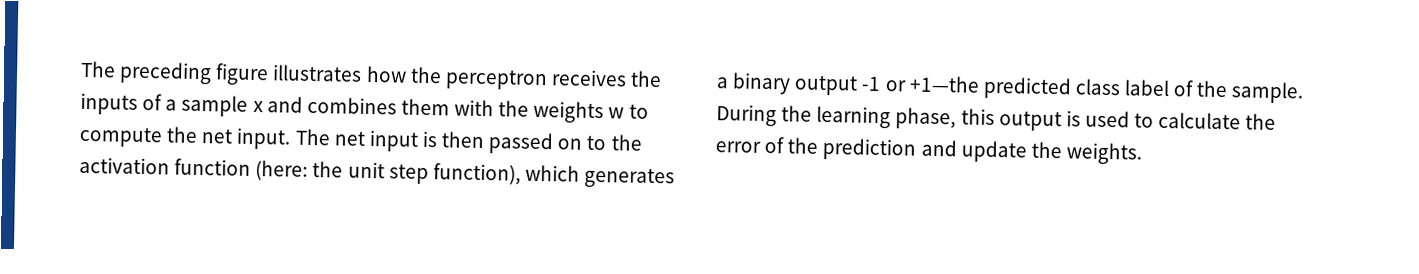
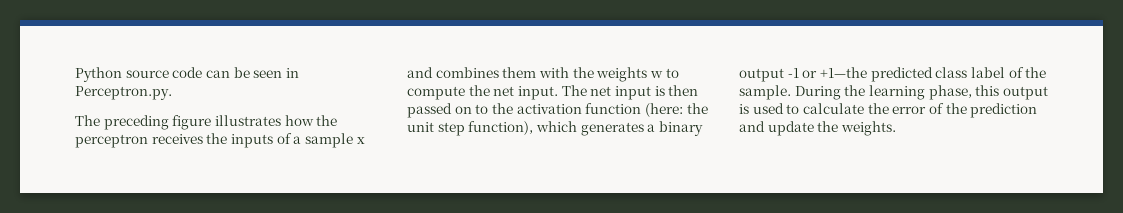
+ Python source code can be seen in Perceptron.py.

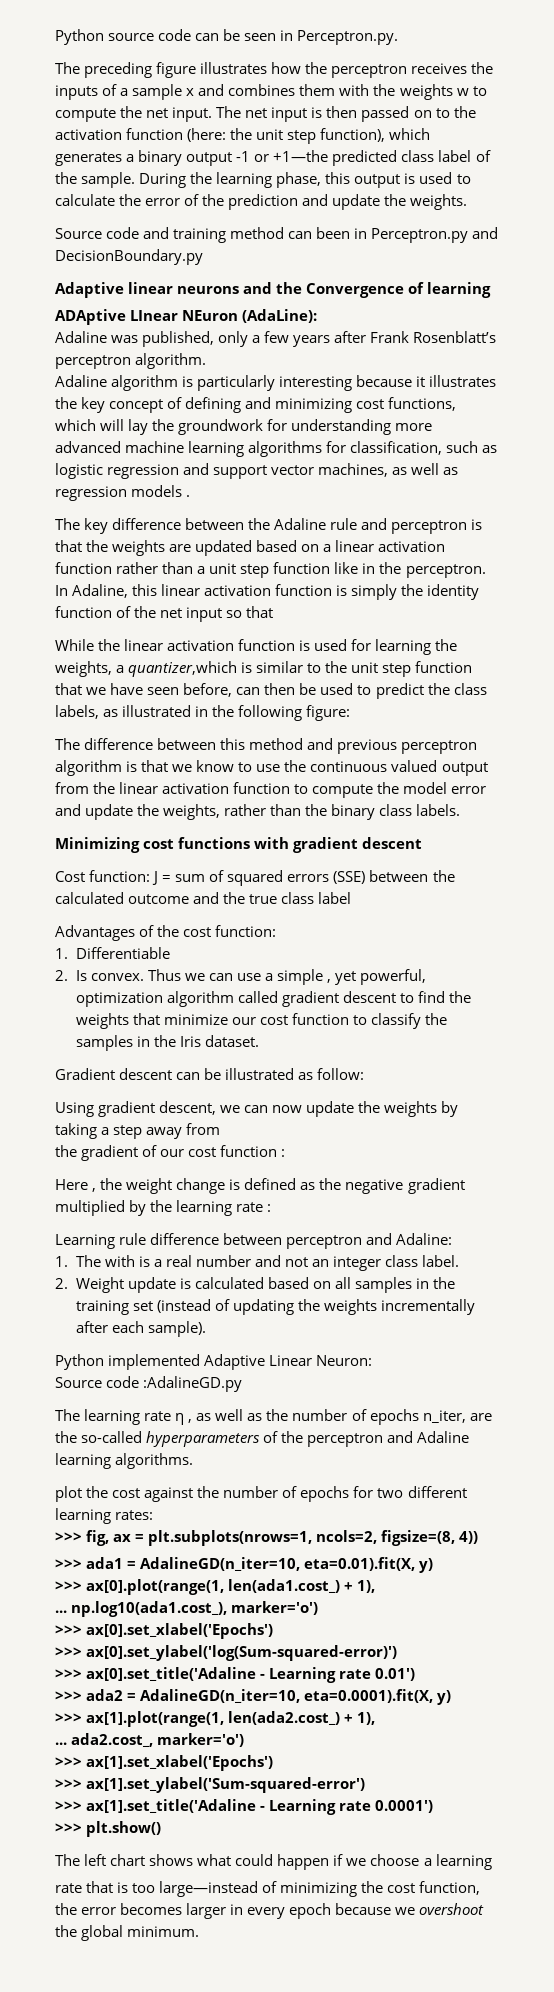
+ Source code and training method can been in Perceptron.py and DecisionBoundary.py
+ Adaptive linear neurons and the Convergence of learning
+ ADAptive LInear NEuron (AdaLine):
+ Adaline was published, only a few years after Frank Rosenblatt’s perceptron algorithm.
+ Adaline algorithm is particularly interesting because it illustrates the key concept of defining and minimizing cost functions, which will lay the groundwork for understanding more advanced machine learning algorithms for classification, such as logistic regression and support vector machines, as well as regression models .
+ The key difference between the Adaline rule and perceptron is that the weights are updated based on a linear activation function rather than a unit step function like in the perceptron. In Adaline, this linear activation function is simply the identity function of the net input so that
+ While the linear activation function is used for learning the weights, a quantizer,which is similar to the unit step function that we have seen before, can then be used to predict the class labels, as illustrated in the following figure:
+ The difference between this method and previous perceptron algorithm is that we know to use the continuous valued output from the linear activation function to compute the model error and update the weights, rather than the binary class labels.
+ Minimizing cost functions with gradient descent
+ Cost function: J = sum of squared errors (SSE) between the calculated outcome and the true class label
+ Advantages of the cost function:
+ 1. Differentiable
+ 2. Is convex. Thus we can use a simple , yet powerful, optimization algorithm called gradient descent to find the weights that minimize our cost function to classify the samples in the Iris dataset.
+ Gradient descent can be illustrated as follow:
+ Using gradient descent, we can now update the weights by taking a step away from
+ the gradient of our cost function :
+ Here , the weight change is defined as the negative gradient multiplied by the learning rate :
+ Learning rule difference between perceptron and Adaline:
+ 1. The with is a real number and not an integer class label.
+ 2. Weight update is calculated based on all samples in the training set (instead of updating the weights incrementally after each sample).
+ Python implemented Adaptive Linear Neuron:
+ Source code :AdalineGD.py
+ The learning rate η , as well as the number of epochs n_iter, are the so-called hyperparameters of the perceptron and Adaline learning algorithms.
+ plot the cost against the number of epochs for two different learning rates:
+ >>> fig, ax = plt.subplots(nrows=1, ncols=2, figsize=(8, 4))
+ >>> ada1 = AdalineGD(n_iter=10, eta=0.01).fit(X, y)
+ >>> ax[0].plot(range(1, len(ada1.cost_) + 1),
+ ... np.log10(ada1.cost_), marker='o')
+ >>> ax[0].set_xlabel('Epochs')
+ >>> ax[0].set_ylabel('log(Sum-squared-error)')
+ >>> ax[0].set_title('Adaline - Learning rate 0.01')
+ >>> ada2 = AdalineGD(n_iter=10, eta=0.0001).fit(X, y)
+ >>> ax[1].plot(range(1, len(ada2.cost_) + 1),
+ ... ada2.cost_, marker='o')
+ >>> ax[1].set_xlabel('Epochs')
+ >>> ax[1].set_ylabel('Sum-squared-error')
+ >>> ax[1].set_title('Adaline - Learning rate 0.0001')
+ >>> plt.show()
+ The left chart shows what could happen if we choose a learning
+ rate that is too large—instead of minimizing the cost function, the error becomes larger in every epoch because we overshoot the global minimum.

